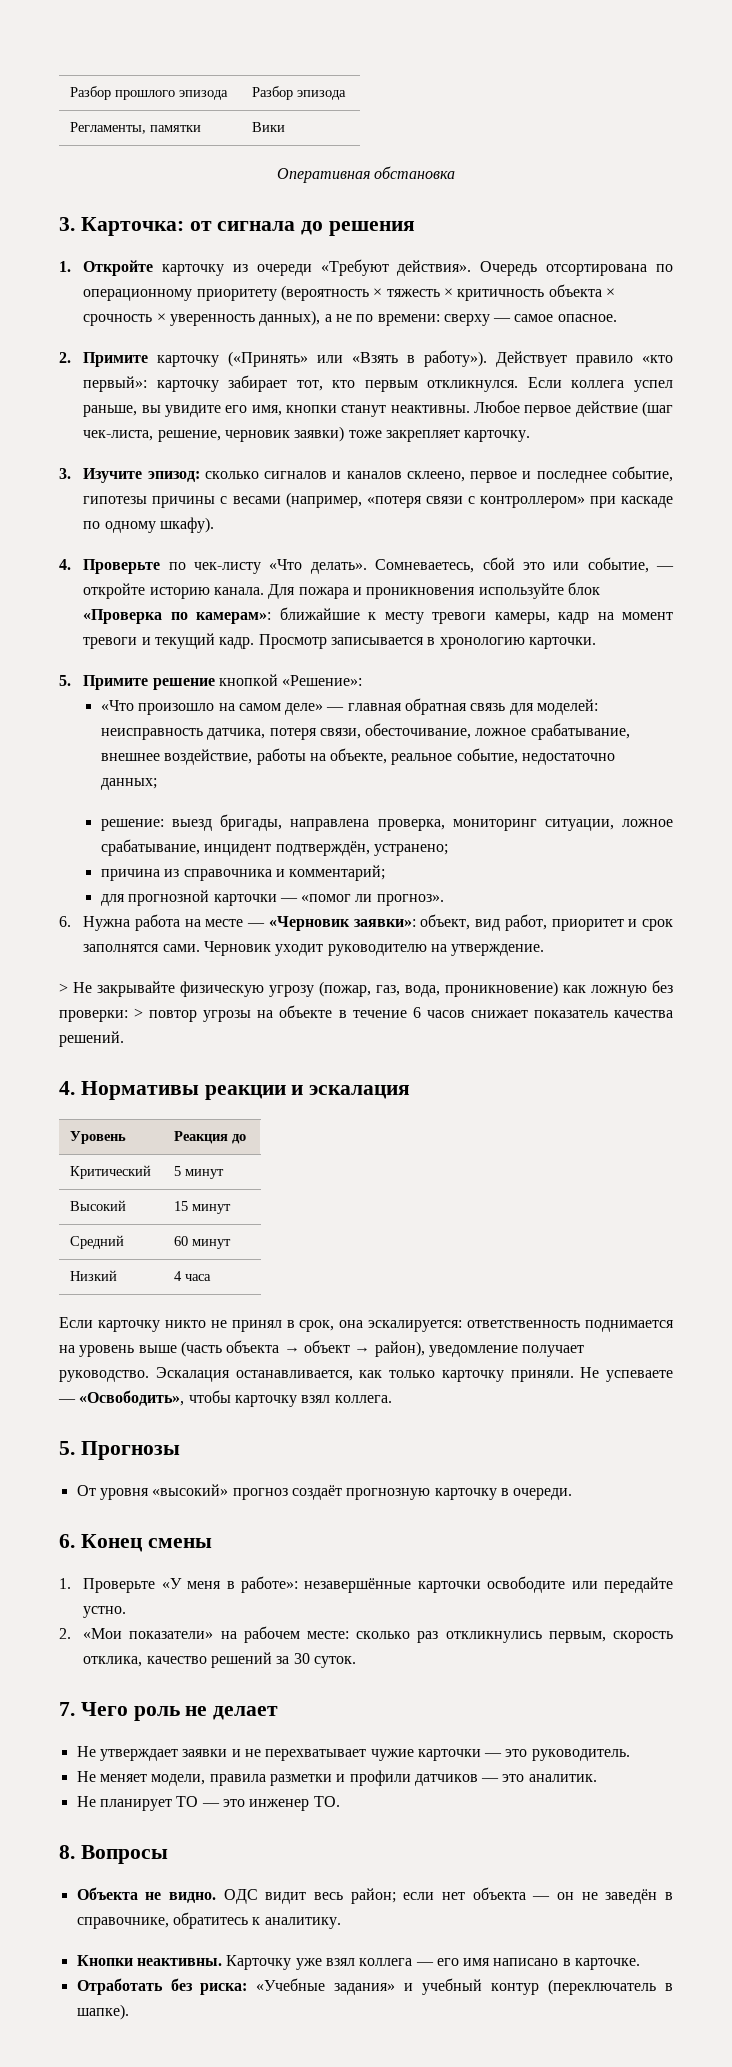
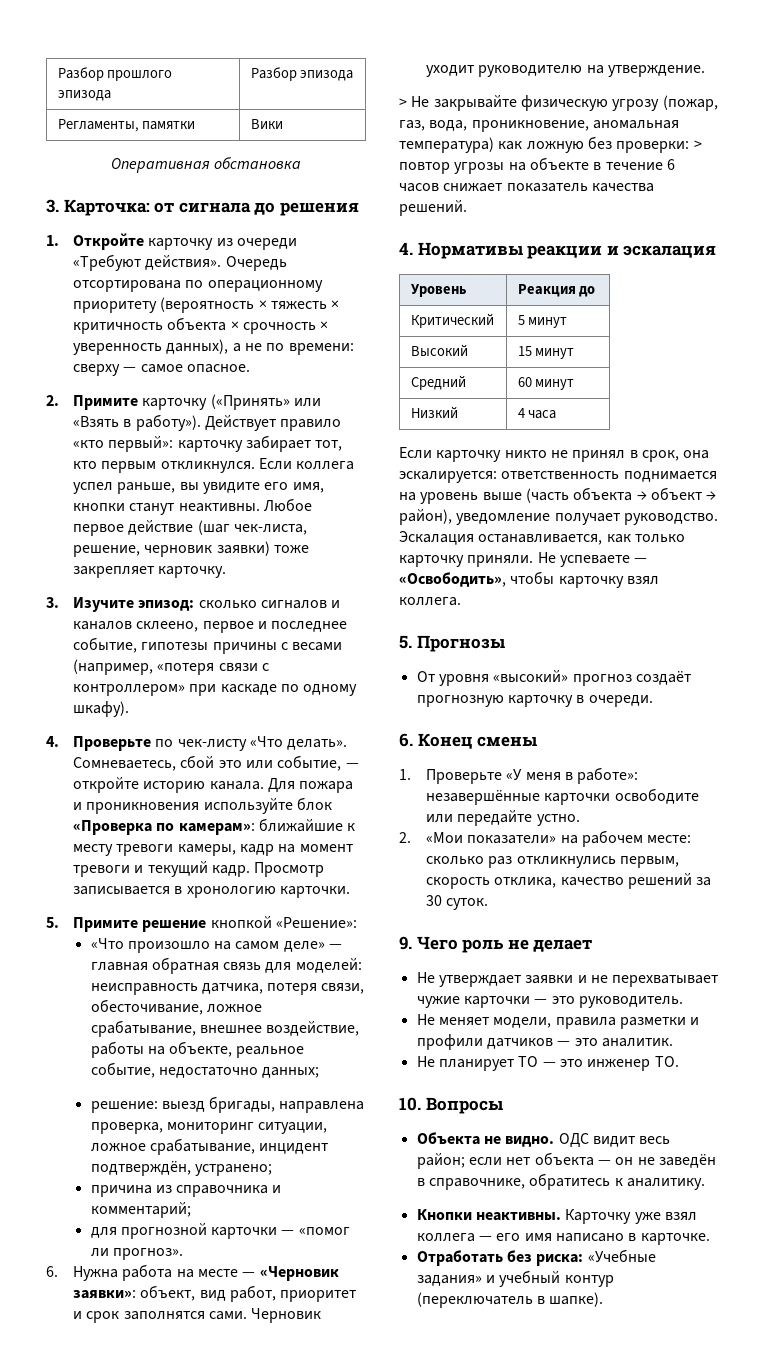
- > Не закрывайте физическую угрозу (пожар, газ, вода, проникновение) как ложную без проверки: > повтор угрозы на объекте в течение 6 часов снижает показатель качества решений.
+ > Не закрывайте физическую угрозу (пожар, газ, вода, проникновение, аномальная температура) как ложную без проверки: > повтор угрозы на объекте в течение 6 часов снижает показатель качества решений.
- 7. Чего роль не делает
+ 9. Чего роль не делает
- 8. Вопросы
+ 10. Вопросы

